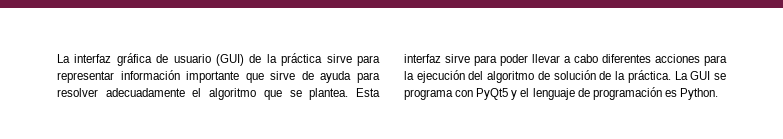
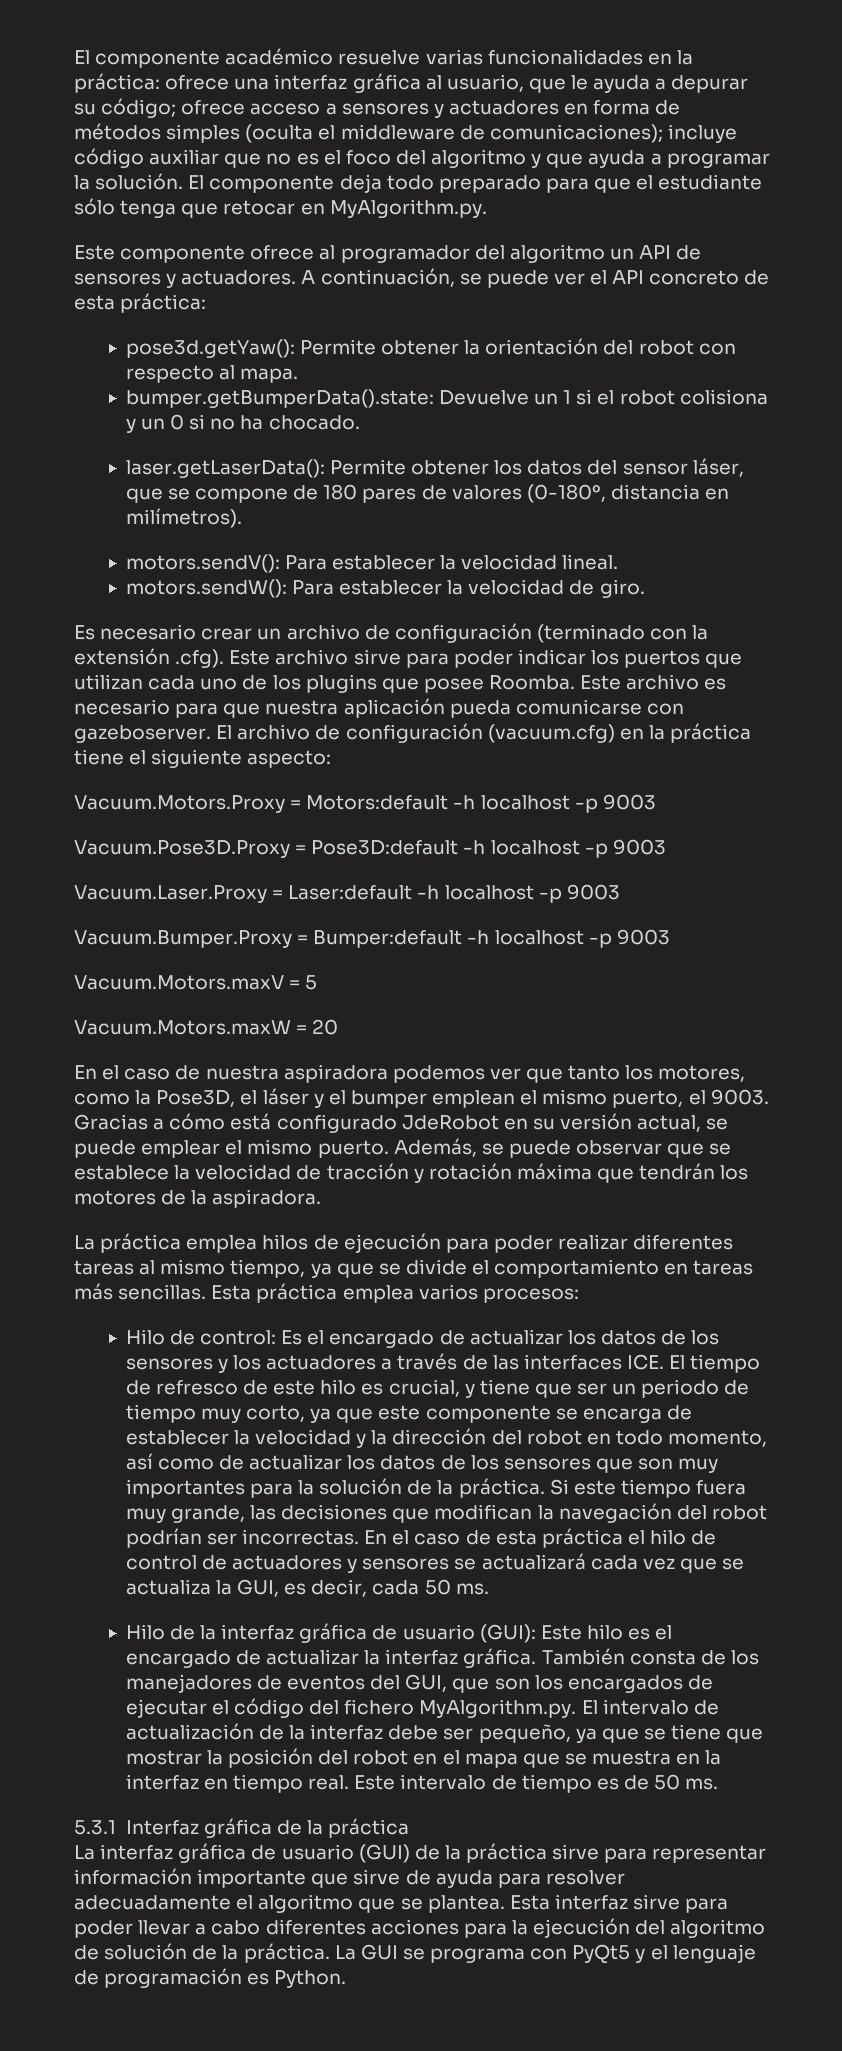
+ El componente académico resuelve varias funcionalidades en la práctica: ofrece una interfaz gráfica al usuario, que le ayuda a depurar su código; ofrece acceso a sensores y actuadores en forma de métodos simples (oculta el middleware de comunicaciones); incluye código auxiliar que no es el foco del algoritmo y que ayuda a programar la solución. El componente deja todo preparado para que el estudiante sólo tenga que retocar en MyAlgorithm.py.
+ Este componente ofrece al programador del algoritmo un API de sensores y actuadores. A continuación, se puede ver el API concreto de esta práctica:
+ pose3d.getYaw(): Permite obtener la orientación del robot con respecto al mapa.
+ bumper.getBumperData().state: Devuelve un 1 si el robot colisiona y un 0 si no ha chocado.
+ laser.getLaserData(): Permite obtener los datos del sensor láser, que se compone de 180 pares de valores (0-180º, distancia en milímetros).
+ motors.sendV(): Para establecer la velocidad lineal.
+ motors.sendW(): Para establecer la velocidad de giro.
+ Es necesario crear un archivo de configuración (terminado con la extensión .cfg). Este archivo sirve para poder indicar los puertos que utilizan cada uno de los plugins que posee Roomba. Este archivo es necesario para que nuestra aplicación pueda comunicarse con gazeboserver. El archivo de configuración (vacuum.cfg) en la práctica tiene el siguiente aspecto:
+ Vacuum.Motors.Proxy = Motors:default -h localhost -p 9003
+ Vacuum.Pose3D.Proxy = Pose3D:default -h localhost -p 9003
+ Vacuum.Laser.Proxy = Laser:default -h localhost -p 9003
+ Vacuum.Bumper.Proxy = Bumper:default -h localhost -p 9003
+ Vacuum.Motors.maxV = 5
+ Vacuum.Motors.maxW = 20
+ En el caso de nuestra aspiradora podemos ver que tanto los motores, como la Pose3D, el láser y el bumper emplean el mismo puerto, el 9003. Gracias a cómo está configurado JdeRobot en su versión actual, se puede emplear el mismo puerto. Además, se puede observar que se establece la velocidad de tracción y rotación máxima que tendrán los motores de la aspiradora.
+ La práctica emplea hilos de ejecución para poder realizar diferentes tareas al mismo tiempo, ya que se divide el comportamiento en tareas más sencillas. Esta práctica emplea varios procesos:
+ Hilo de control: Es el encargado de actualizar los datos de los sensores y los actuadores a través de las interfaces ICE. El tiempo de refresco de este hilo es crucial, y tiene que ser un periodo de tiempo muy corto, ya que este componente se encarga de establecer la velocidad y la dirección del robot en todo momento, así como de actualizar los datos de los sensores que son muy importantes para la solución de la práctica. Si este tiempo fuera muy grande, las decisiones que modifican la navegación del robot podrían ser incorrectas. En el caso de esta práctica el hilo de control de actuadores y sensores se actualizará cada vez que se actualiza la GUI, es decir, cada 50 ms.
+ Hilo de la interfaz gráfica de usuario (GUI): Este hilo es el encargado de actualizar la interfaz gráfica. También consta de los manejadores de eventos del GUI, que son los encargados de ejecutar el código del fichero MyAlgorithm.py. El intervalo de actualización de la interfaz debe ser pequeño, ya que se tiene que mostrar la posición del robot en el mapa que se muestra en la interfaz en tiempo real. Este intervalo de tiempo es de 50 ms.
+ 5.3.1 Interfaz gráfica de la práctica

